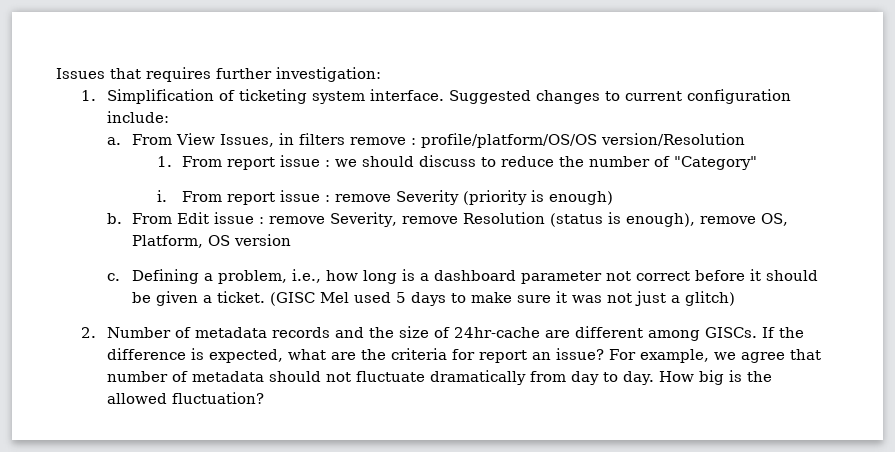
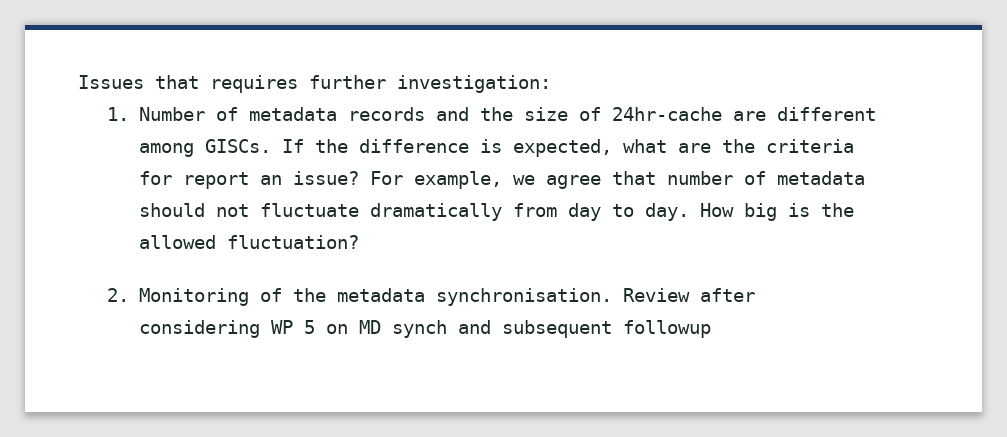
- 1. Simplification of ticketing system interface. Suggested changes to current configuration include:
- a. From View Issues, in filters remove : profile/platform/OS/OS version/Resolution
- 1. From report issue : we should discuss to reduce the number of "Category"
- i. From report issue : remove Severity (priority is enough)
- b. From Edit issue : remove Severity, remove Resolution (status is enough), remove OS, Platform, OS version
- c. Defining a problem, i.e., how long is a dashboard parameter not correct before it should be given a ticket. (GISC Mel used 5 days to make sure it was not just a glitch)
- 2. Number of metadata records and the size of 24hr-cache are different among GISCs.
+ 1. Number of metadata records and the size of 24hr-cache are different among GISCs.
+ 2. Monitoring of the metadata synchronisation. Review after considering WP 5 on MD synch and subsequent followup

